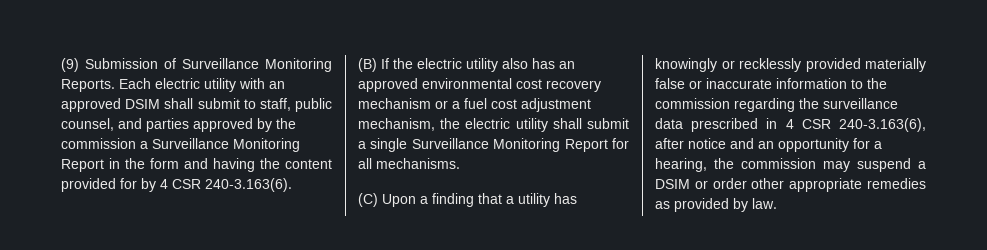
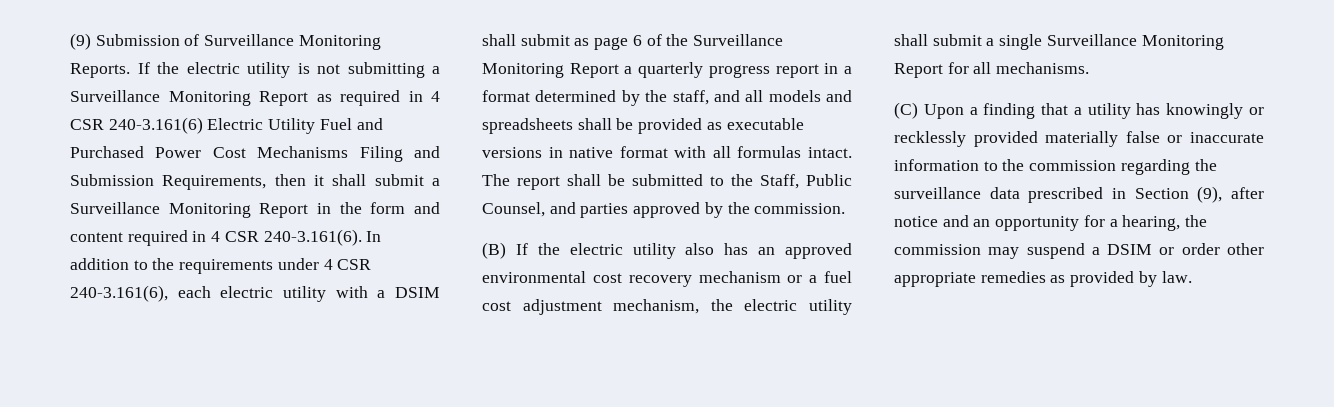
- Each electric utility with an approved DSIM shall submit to staff, public counsel, and parties approved by the commission a Surveillance Monitoring Report in the form and having the content provided for by 4 CSR 240-3.163(6).
+ If the electric utility is not submitting a Surveillance Monitoring Report as required in 4 CSR 240-3.161(6) Electric Utility Fuel and Purchased Power Cost Mechanisms Filing and Submission Requirements, then it shall submit a Surveillance Monitoring Report in the form and content required in 4 CSR 240-3.161(6). In addition to the requirements under 4 CSR 240-3.161(6), each electric utility with a DSIM shall submit as page 6 of the Surveillance Monitoring Report a quarterly progress report in a format determined by the staff, and all models and spreadsheets shall be provided as executable versions in native format with all formulas intact. The report shall be submitted to the Staff, Public Counsel, and parties approved by the commission.
- (C) Upon a finding that a utility has knowingly or recklessly provided materially false or inaccurate information to the commission regarding the surveillance data prescribed in 4 CSR 240-3.163(6), after notice and an opportunity for a hearing, the commission may suspend a DSIM or order other appropriate remedies as provided by law.
+ (C) Upon a finding that a utility has knowingly or recklessly provided materially false or inaccurate information to the commission regarding the surveillance data prescribed in Section (9), after notice and an opportunity for a hearing, the commission may suspend a DSIM or order other appropriate remedies as provided by law.

